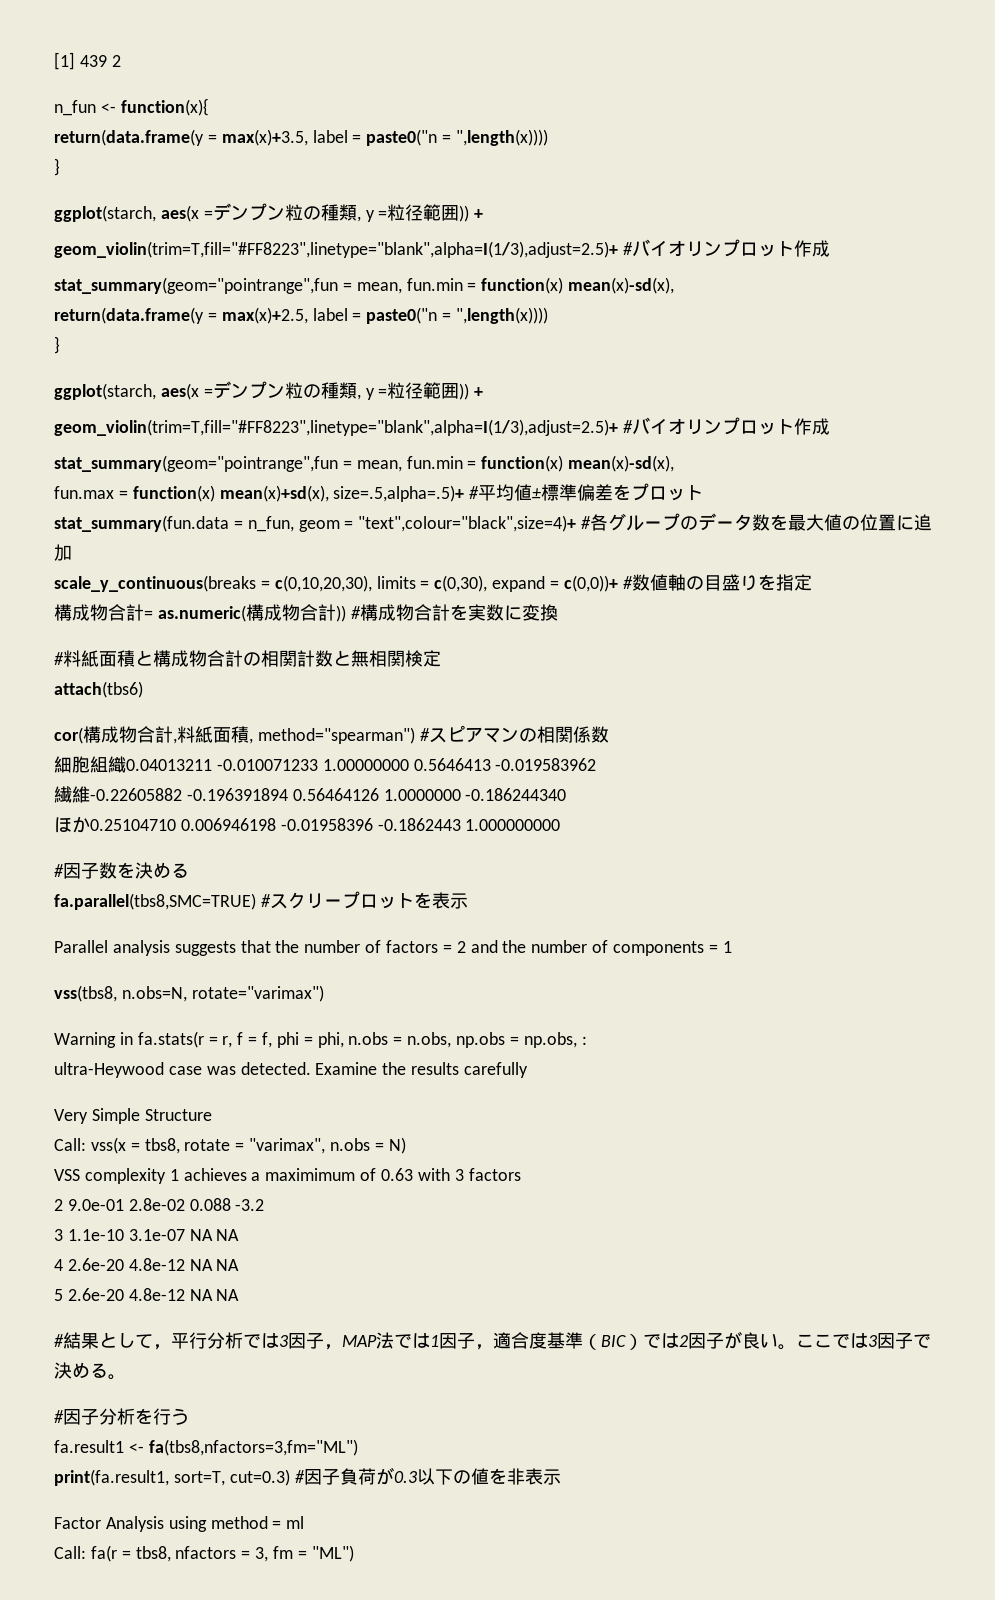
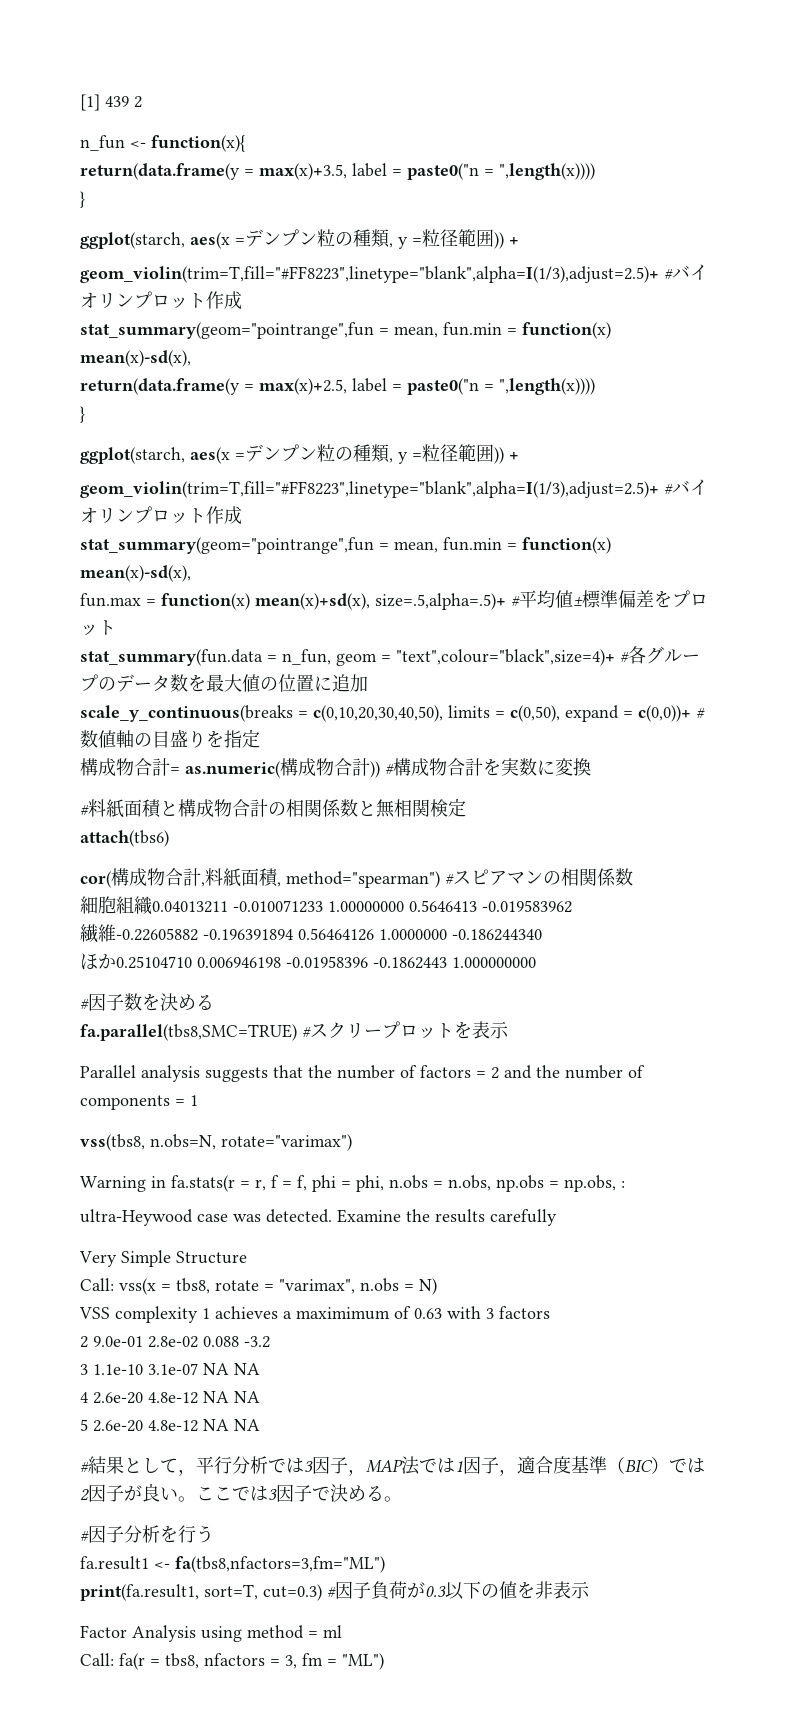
- scale_y_continuous(breaks = c(0,10,20,30), limits = c(0,30), expand = c(0,0))+ #数値軸の目盛りを指定
+ scale_y_continuous(breaks = c(0,10,20,30,40,50), limits = c(0,50), expand = c(0,0))+ #数値軸の目盛りを指定
- #料紙面積と構成物合計の相関計数と無相関検定
+ #料紙面積と構成物合計の相関係数と無相関検定

